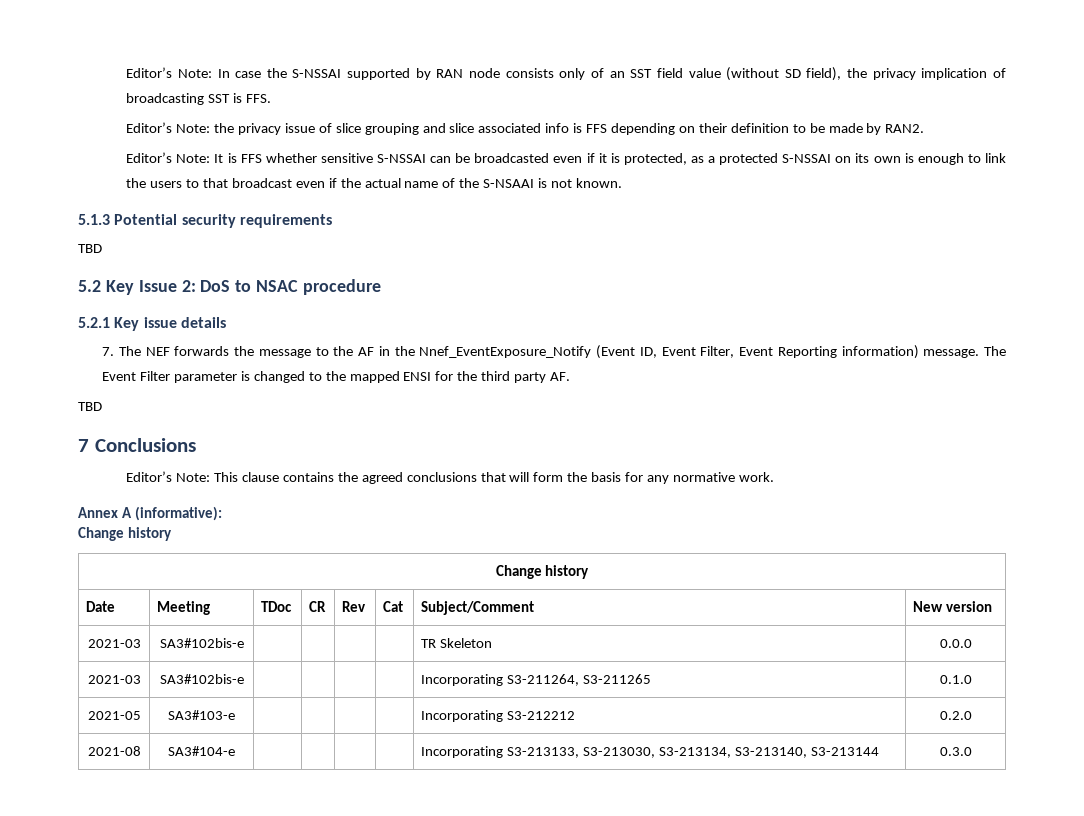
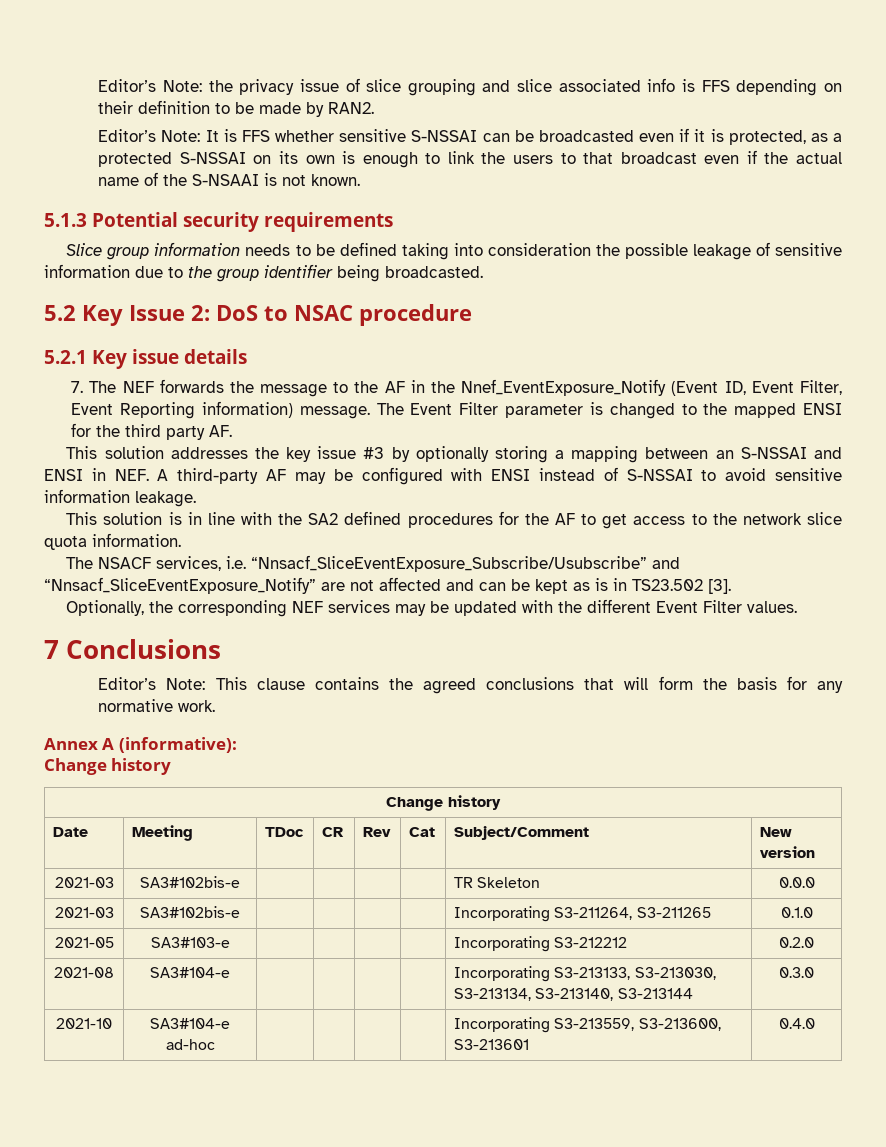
- Editor’s Note: In case the S-NSSAI supported by RAN node consists only of an SST field value (without SD field), the privacy implication of broadcasting SST is FFS.
  5.1.3 Potential security requirements
- TBD
+ Slice group information needs to be defined taking into consideration the possible leakage of sensitive information due to the group identifier being broadcasted.
  The Event Filter parameter is changed to the mapped ENSI for the third party AF.
- TBD
+ This solution addresses the key issue #3 by optionally storing a mapping between an S-NSSAI and ENSI in NEF. A third-party AF may be configured with ENSI instead of S-NSSAI to avoid sensitive information leakage.
+ This solution is in line with the SA2 defined procedures for the AF to get access to the network slice quota information.
+ The NSACF services, i.e. “Nnsacf_SliceEventExposure_Subscribe/Usubscribe” and “Nnsacf_SliceEventExposure_Notify” are not affected and can be kept as is in TS23.502 [3].
+ Optionally, the corresponding NEF services may be updated with the different Event Filter values.
+ 2021-10 | SA3#104-e ad-hoc | | | | | Incorporating S3-213559, S3-213600, S3-213601 | 0.4.0

